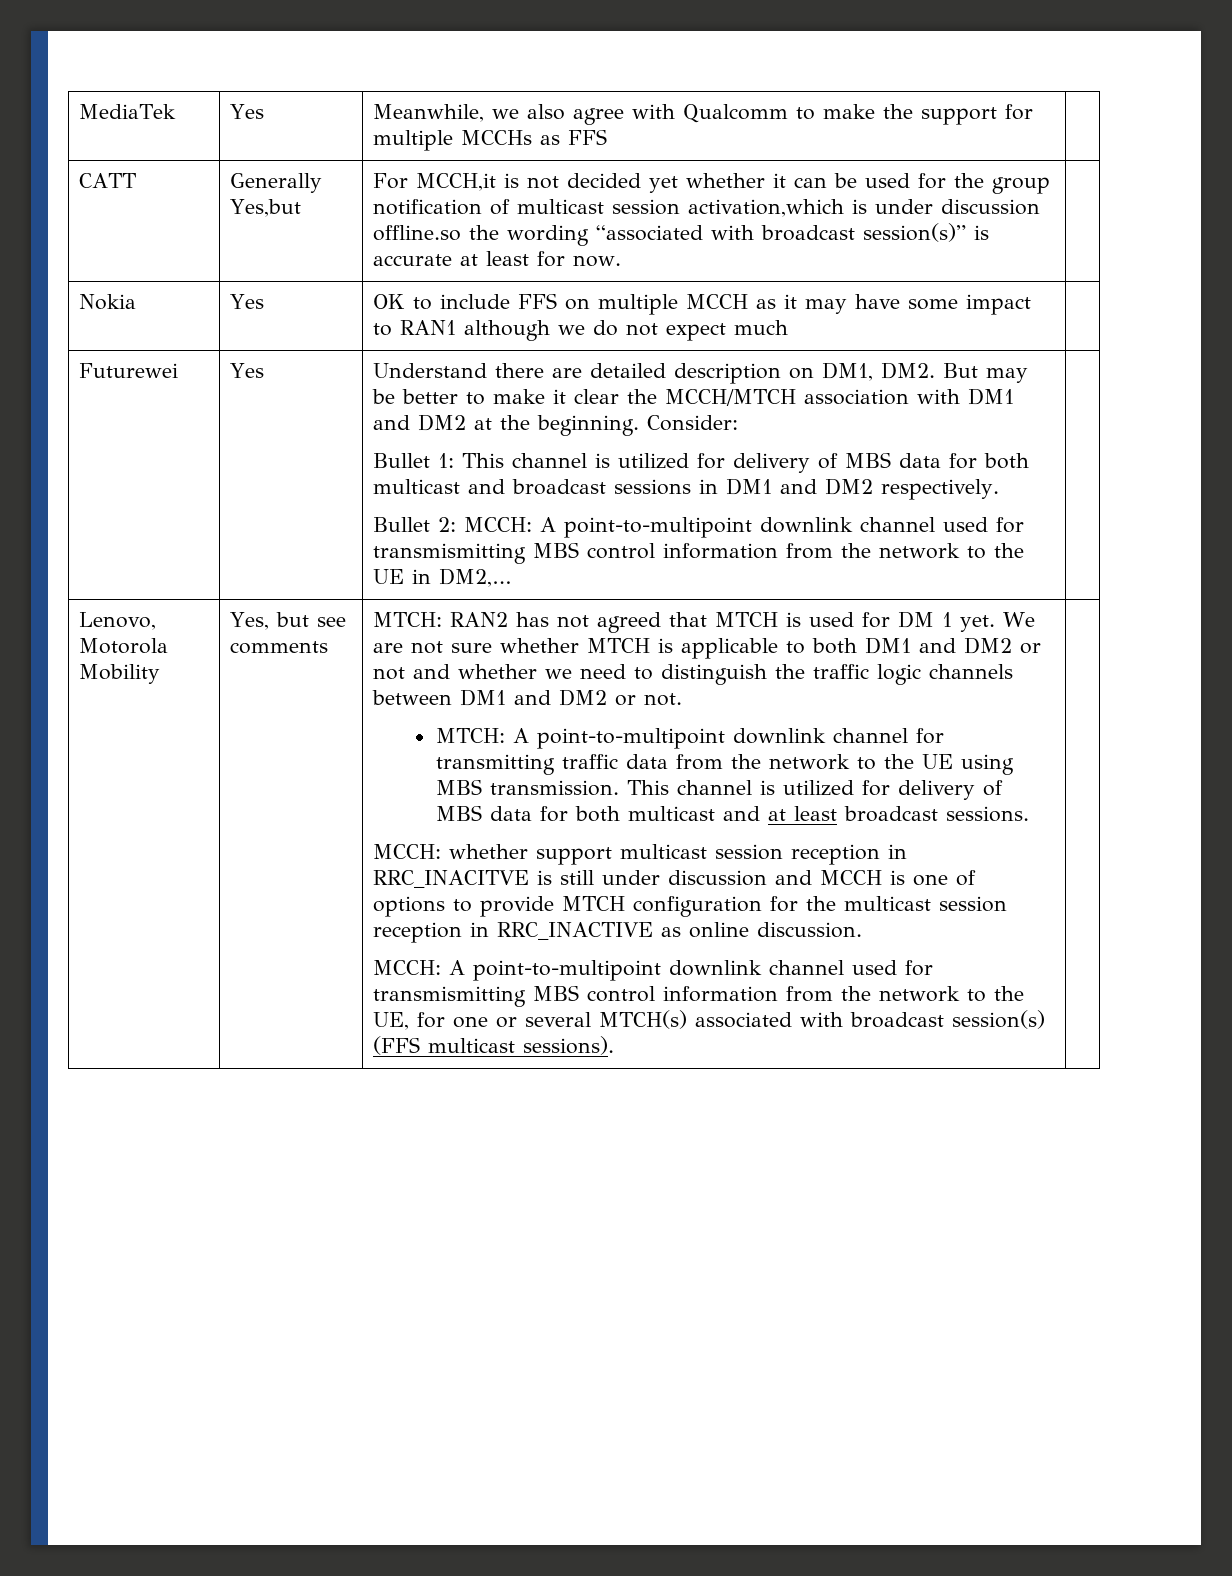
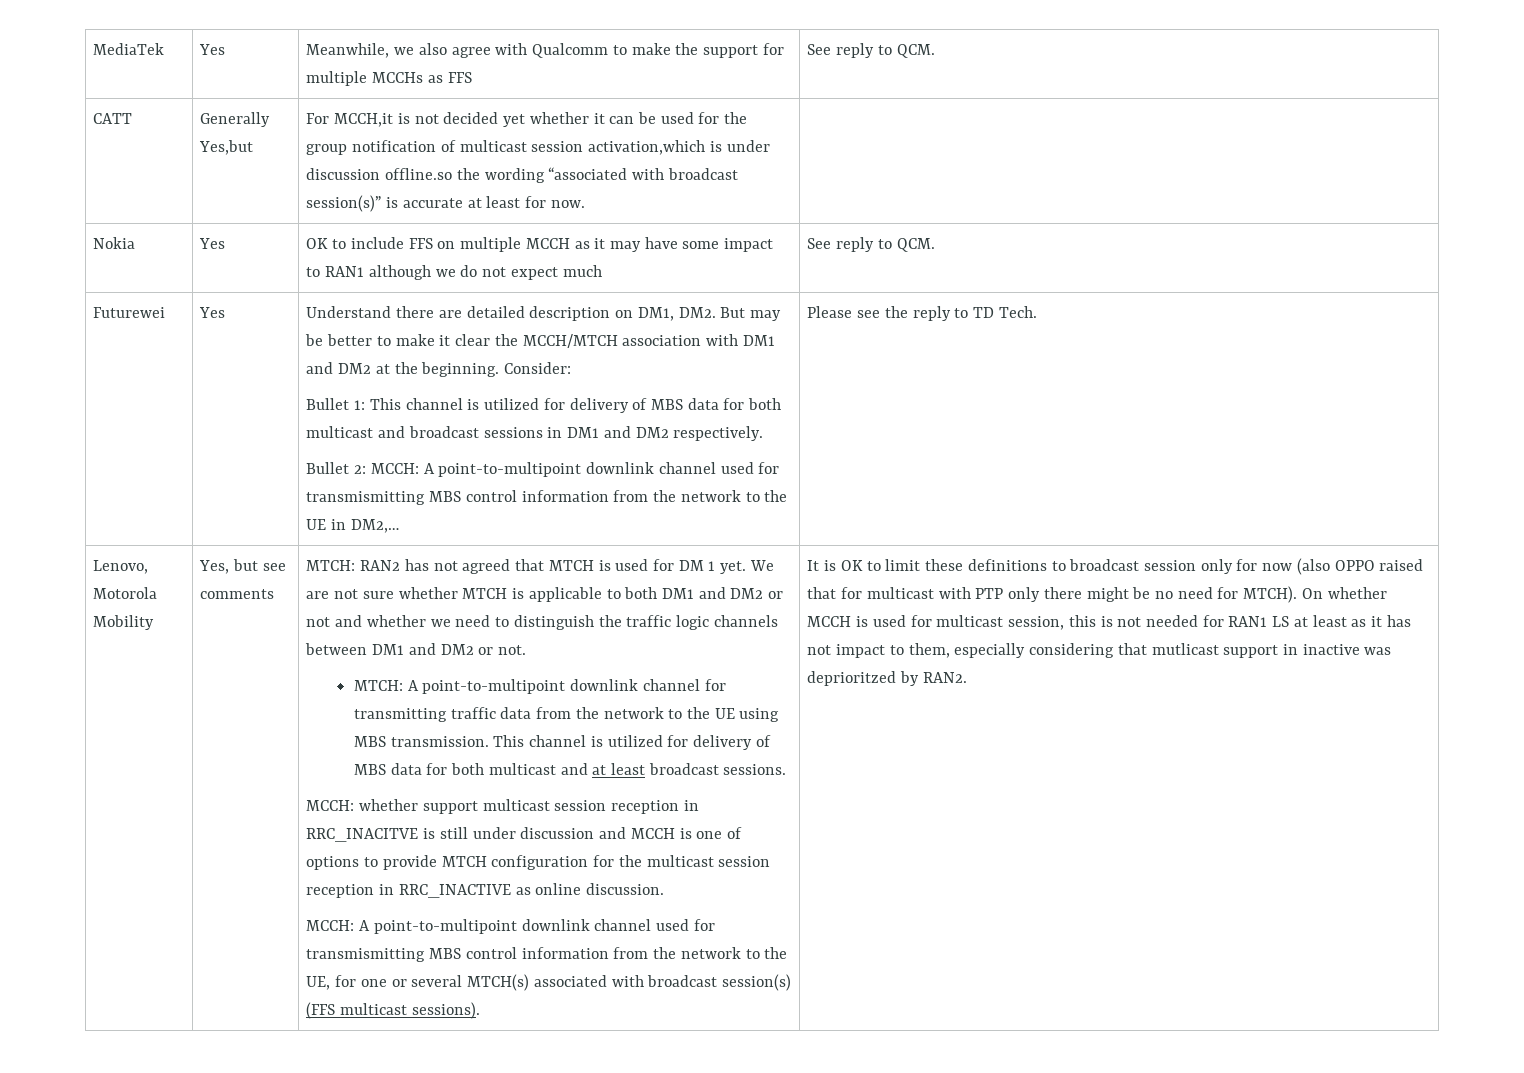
- MediaTek | Yes | Meanwhile, we also agree with Qualcomm to make the support for multiple MCCHs as FFS |
+ MediaTek | Yes | Meanwhile, we also agree with Qualcomm to make the support for multiple MCCHs as FFS | See reply to QCM.
- Nokia | Yes | OK to include FFS on multiple MCCH as it may have some impact to RAN1 although we do not expect much |
+ Nokia | Yes | OK to include FFS on multiple MCCH as it may have some impact to RAN1 although we do not expect much | See reply to QCM.
+ Please see the reply to TD Tech.
+ It is OK to limit these definitions to broadcast session only for now (also OPPO raised that for multicast with PTP only there might be no need for MTCH). On whether MCCH is used for multicast session, this is not needed for RAN1 LS at least as it has not impact to them, especially considering that mutlicast support in inactive was deprioritzed by RAN2.

